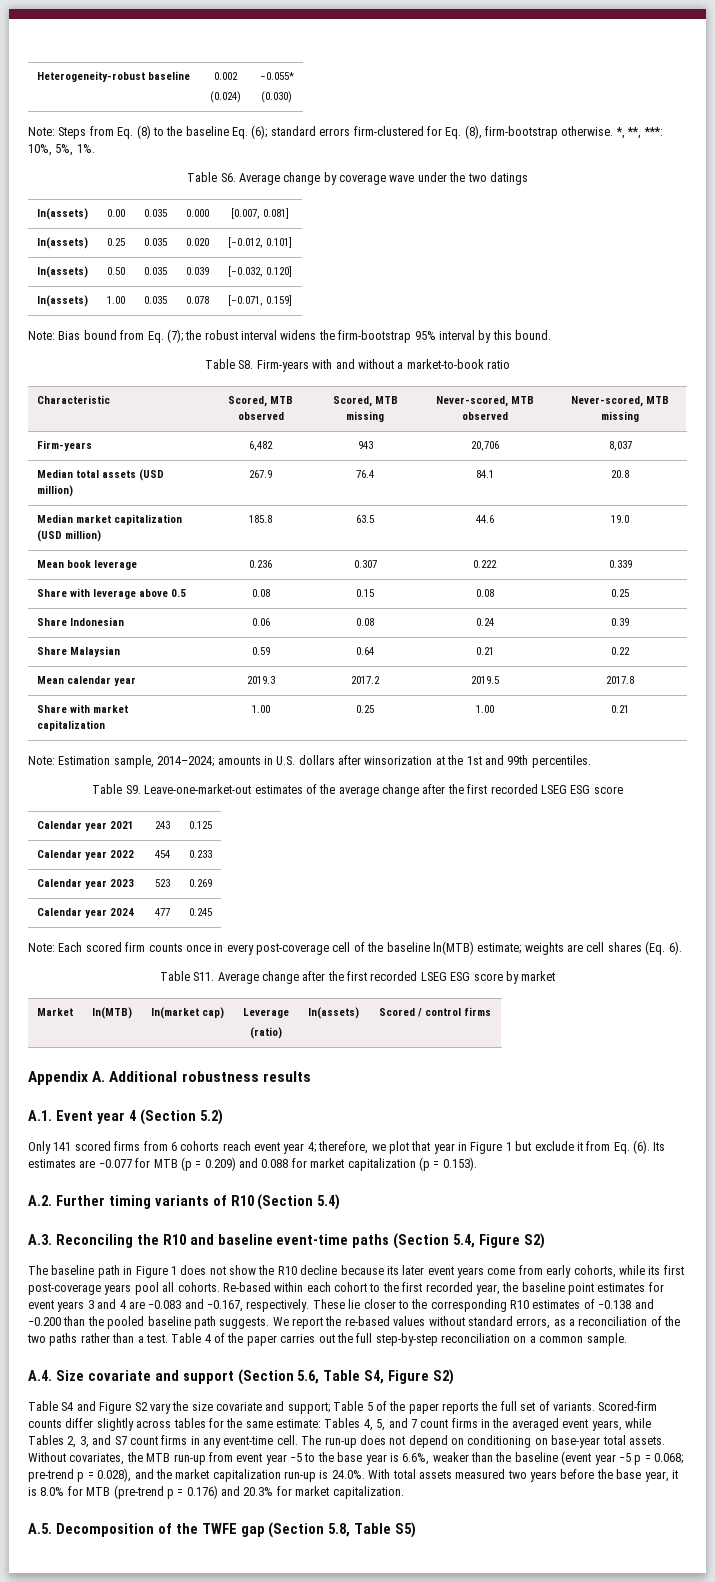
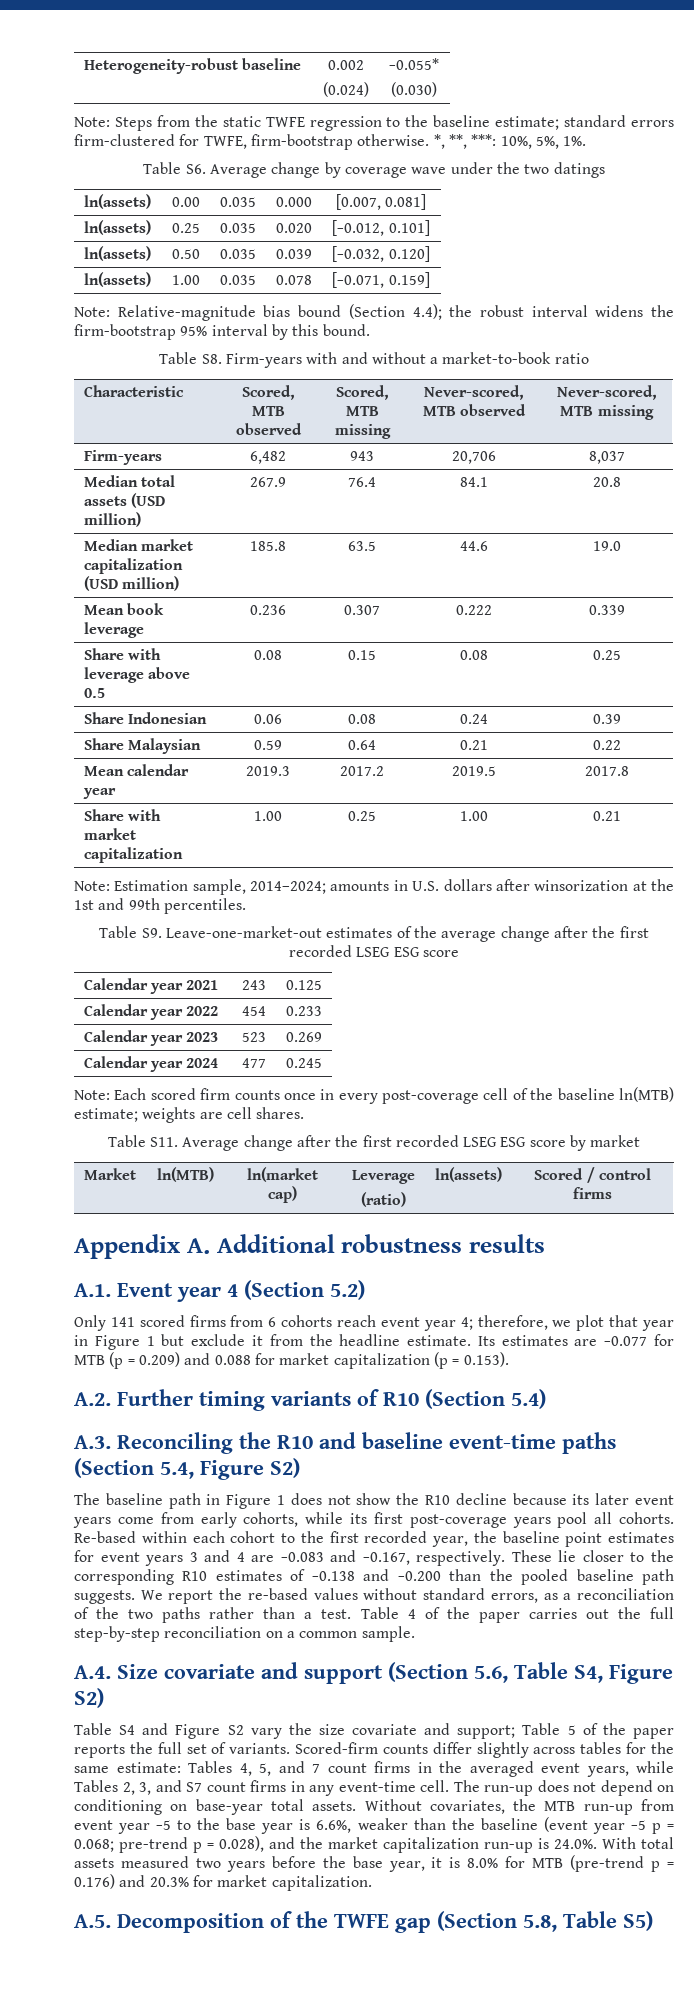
- Note: Steps from Eq. (8) to the baseline Eq. (6); standard errors firm-clustered for Eq. (8), firm-bootstrap otherwise.
+ Note: Steps from the static TWFE regression to the baseline estimate; standard errors firm-clustered for TWFE, firm-bootstrap otherwise.
- Note: Bias bound from Eq. (7); the robust interval widens the firm-bootstrap 95% interval by this bound.
+ Note: Relative-magnitude bias bound (Section 4.4); the robust interval widens the firm-bootstrap 95% interval by this bound.
- Note: Each scored firm counts once in every post-coverage cell of the baseline ln(MTB) estimate; weights are cell shares (Eq. 6).
+ Note: Each scored firm counts once in every post-coverage cell of the baseline ln(MTB) estimate; weights are cell shares.
- Only 141 scored firms from 6 cohorts reach event year 4; therefore, we plot that year in Figure 1 but exclude it from Eq. (6).
+ Only 141 scored firms from 6 cohorts reach event year 4; therefore, we plot that year in Figure 1 but exclude it from the headline estimate.

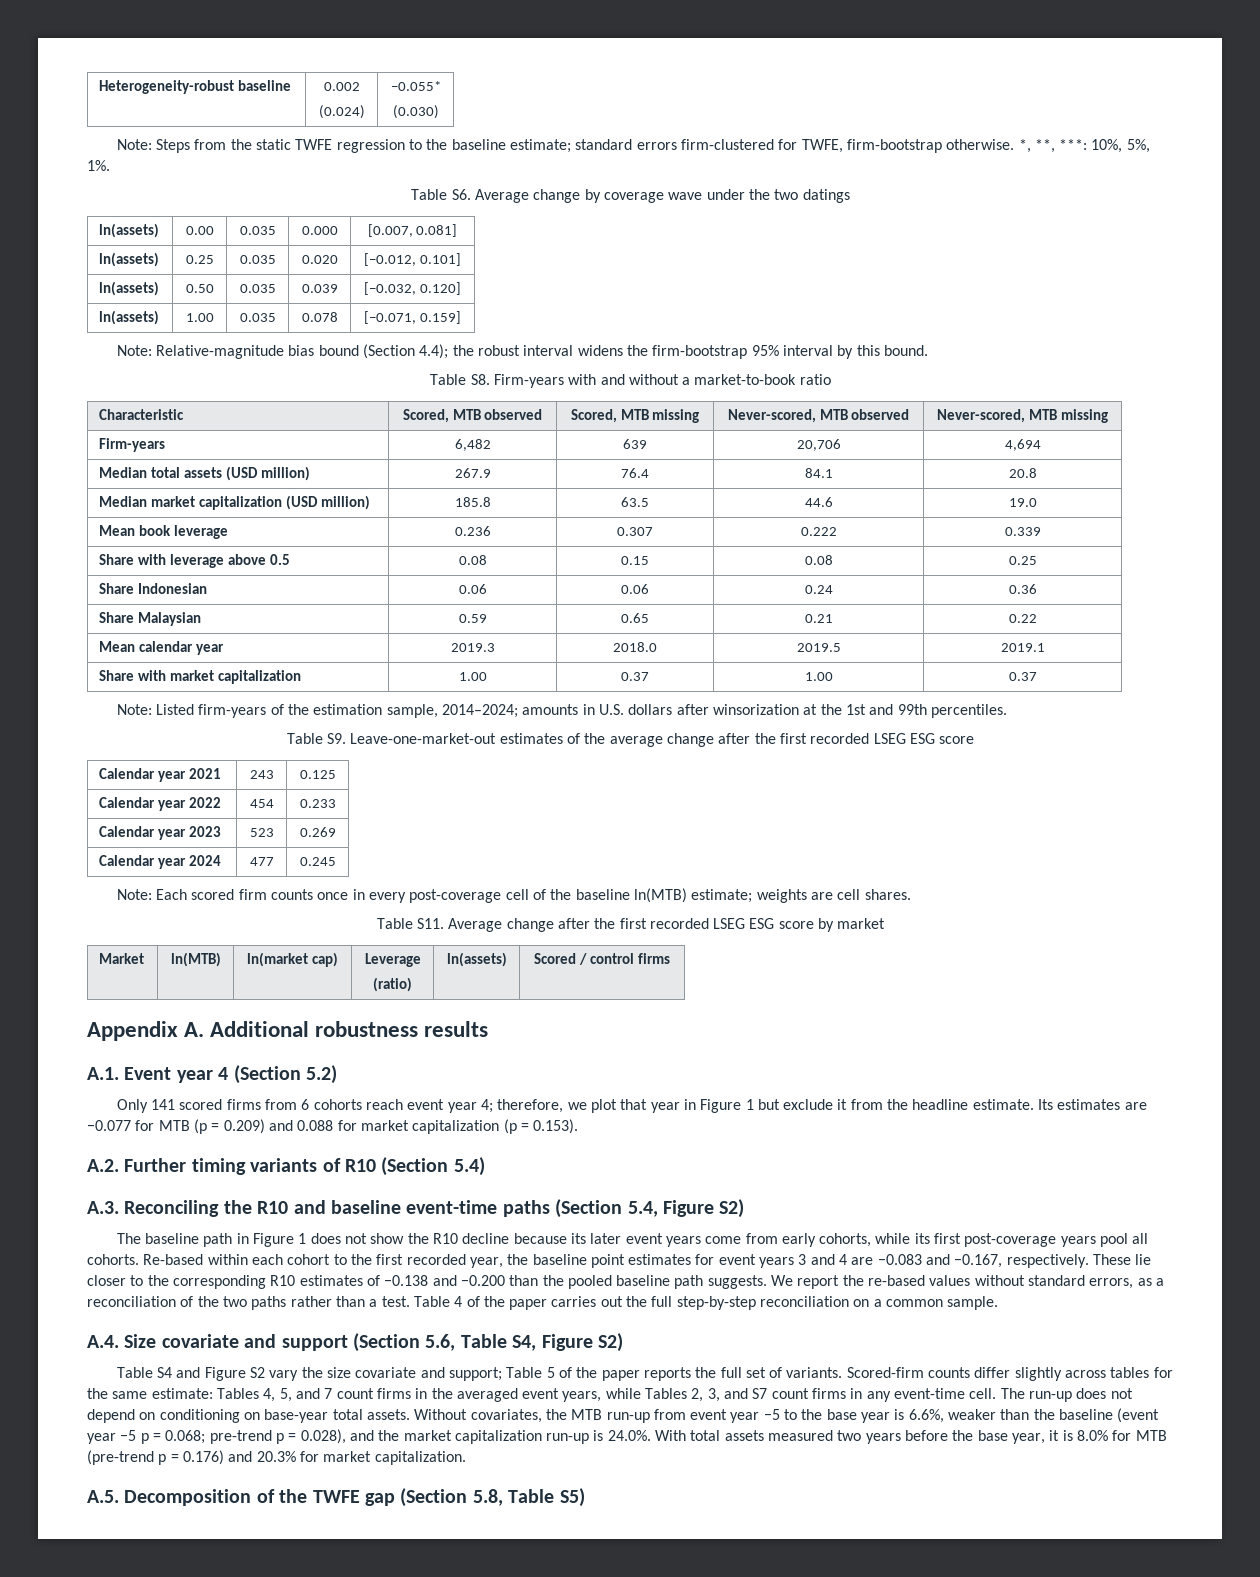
- Firm-years | 6,482 | 943 | 20,706 | 8,037
+ Firm-years | 6,482 | 639 | 20,706 | 4,694
- Share Indonesian | 0.06 | 0.08 | 0.24 | 0.39
+ Share Indonesian | 0.06 | 0.06 | 0.24 | 0.36
- Share Malaysian | 0.59 | 0.64 | 0.21 | 0.22
+ Share Malaysian | 0.59 | 0.65 | 0.21 | 0.22
- Mean calendar year | 2019.3 | 2017.2 | 2019.5 | 2017.8
+ Mean calendar year | 2019.3 | 2018.0 | 2019.5 | 2019.1
- Share with market capitalization | 1.00 | 0.25 | 1.00 | 0.21
- Note: Estimation sample, 2014–2024; amounts in U.S. dollars after winsorization at the 1st and 99th percentiles.
+ Share with market capitalization | 1.00 | 0.37 | 1.00 | 0.37
+ Note: Listed firm-years of the estimation sample, 2014–2024; amounts in U.S. dollars after winsorization at the 1st and 99th percentiles.

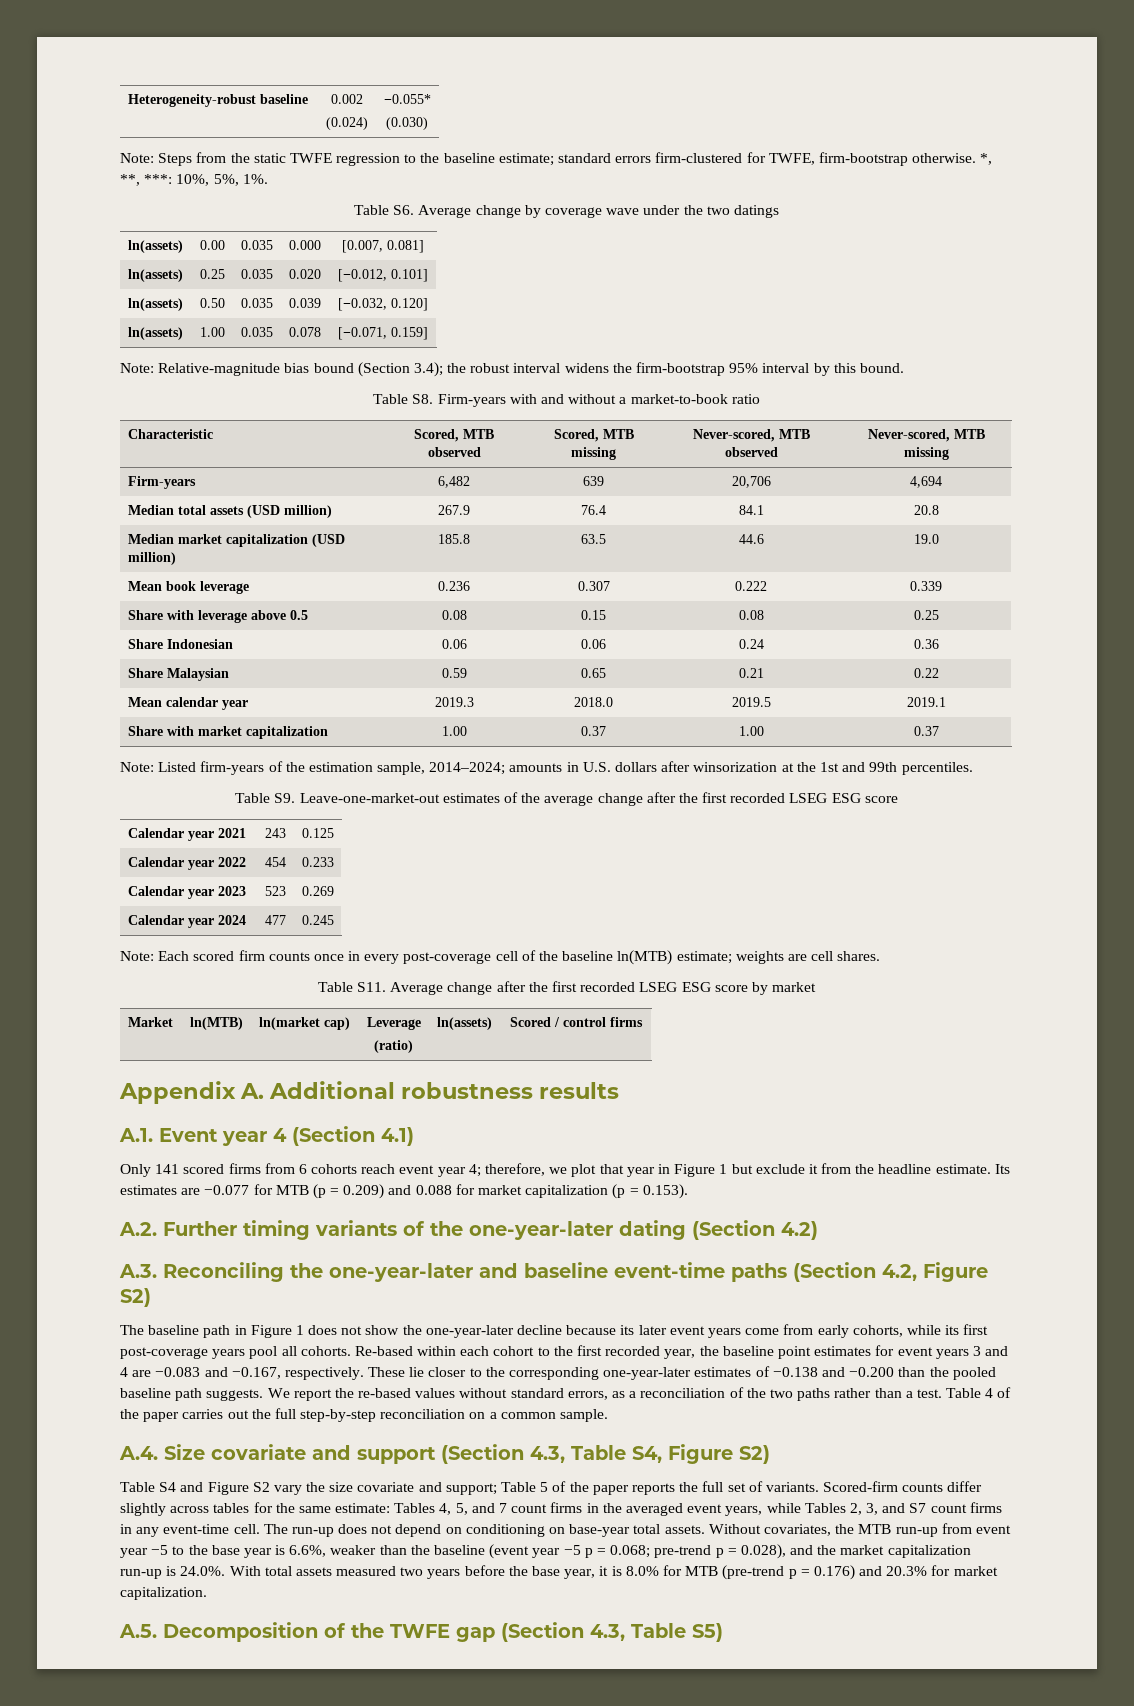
- Note: Relative-magnitude bias bound (Section 4.4); the robust interval widens the firm-bootstrap 95% interval by this bound.
+ Note: Relative-magnitude bias bound (Section 3.4); the robust interval widens the firm-bootstrap 95% interval by this bound.
- A.1. Event year 4 (Section 5.2)
+ A.1. Event year 4 (Section 4.1)
- A.2. Further timing variants of R10 (Section 5.4)
+ A.2. Further timing variants of the one-year-later dating (Section 4.2)
- A.3. Reconciling the R10 and baseline event-time paths (Section 5.4, Figure S2)
+ A.3. Reconciling the one-year-later and baseline event-time paths (Section 4.2, Figure S2)
- The baseline path in Figure 1 does not show the R10 decline because its later event years come from early cohorts, while its first post-coverage years pool all cohorts.
+ The baseline path in Figure 1 does not show the one-year-later decline because its later event years come from early cohorts, while its first post-coverage years pool all cohorts.
- These lie closer to the corresponding R10 estimates of −0.138 and −0.200 than the pooled baseline path suggests.
+ These lie closer to the corresponding one-year-later estimates of −0.138 and −0.200 than the pooled baseline path suggests.
- A.4. Size covariate and support (Section 5.6, Table S4, Figure S2)
+ A.4. Size covariate and support (Section 4.3, Table S4, Figure S2)
- A.5. Decomposition of the TWFE gap (Section 5.8, Table S5)
+ A.5. Decomposition of the TWFE gap (Section 4.3, Table S5)

